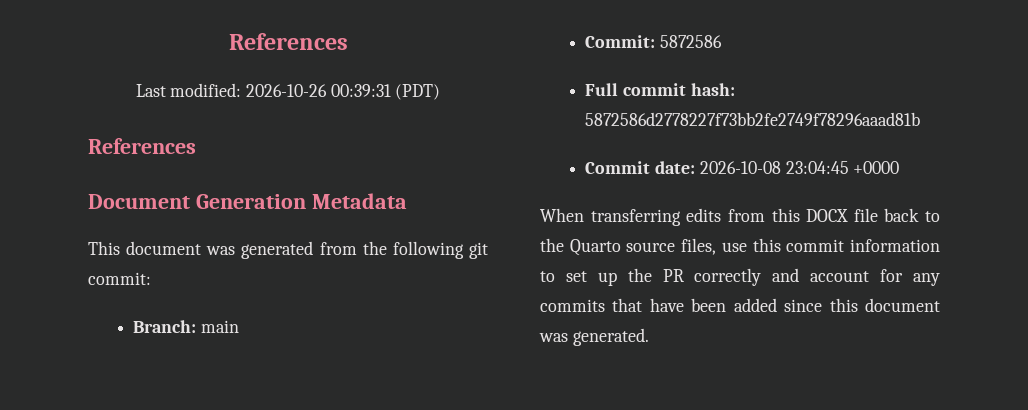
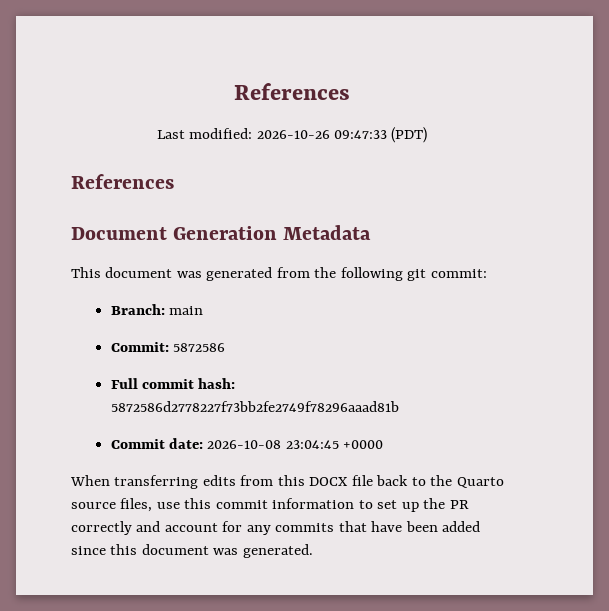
- Last modified: 2026-10-26 00:39:31 (PDT)
+ Last modified: 2026-10-26 09:47:33 (PDT)

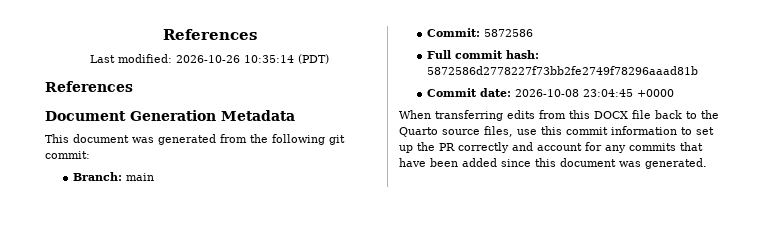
- Last modified: 2026-10-26 09:47:33 (PDT)
+ Last modified: 2026-10-26 10:35:14 (PDT)

